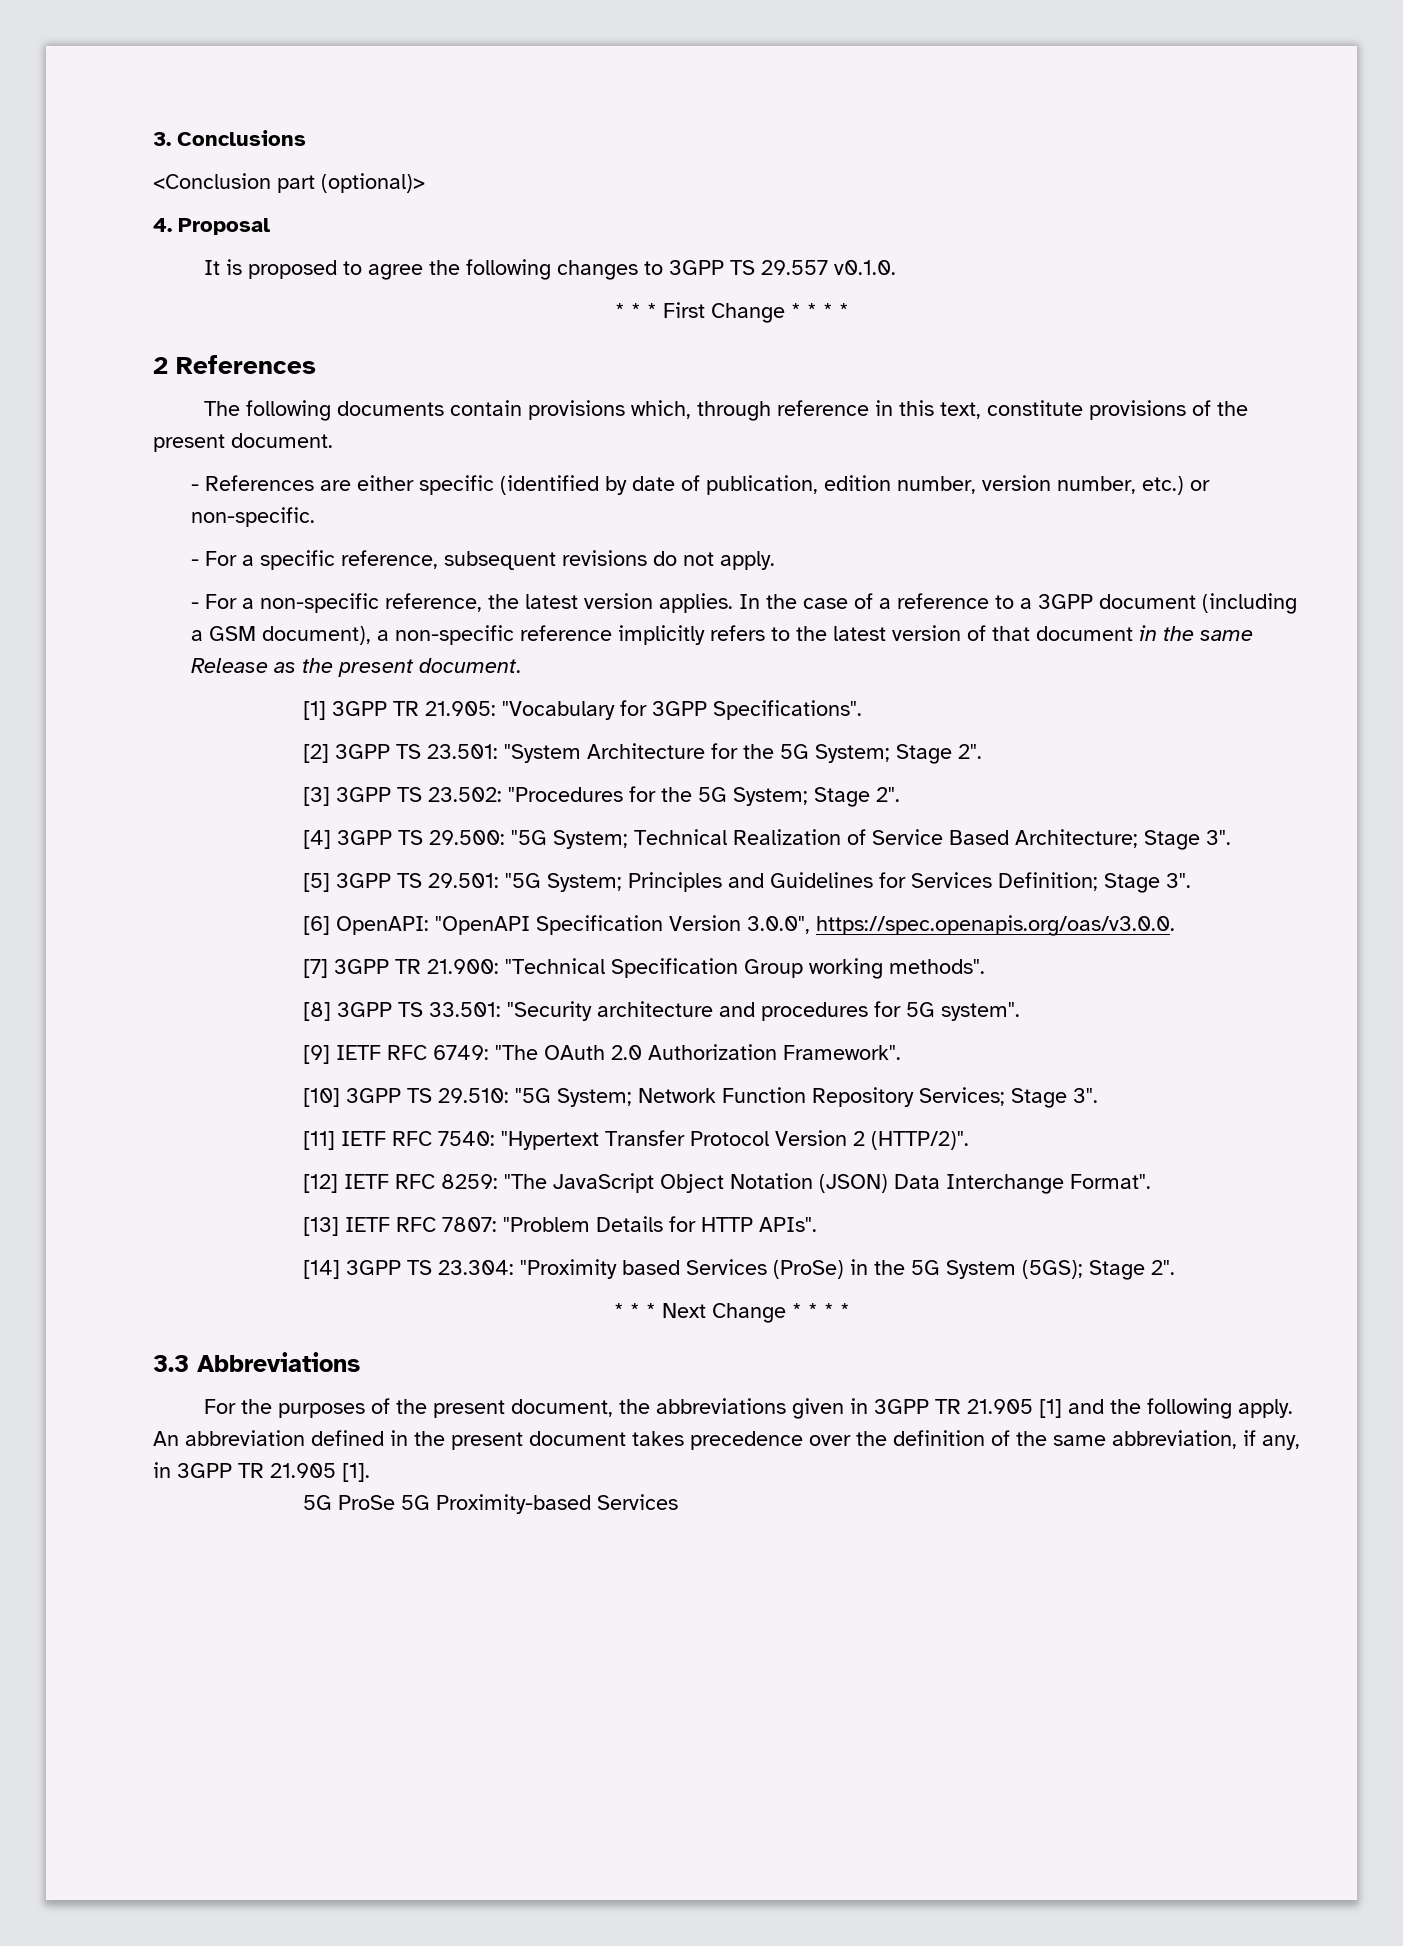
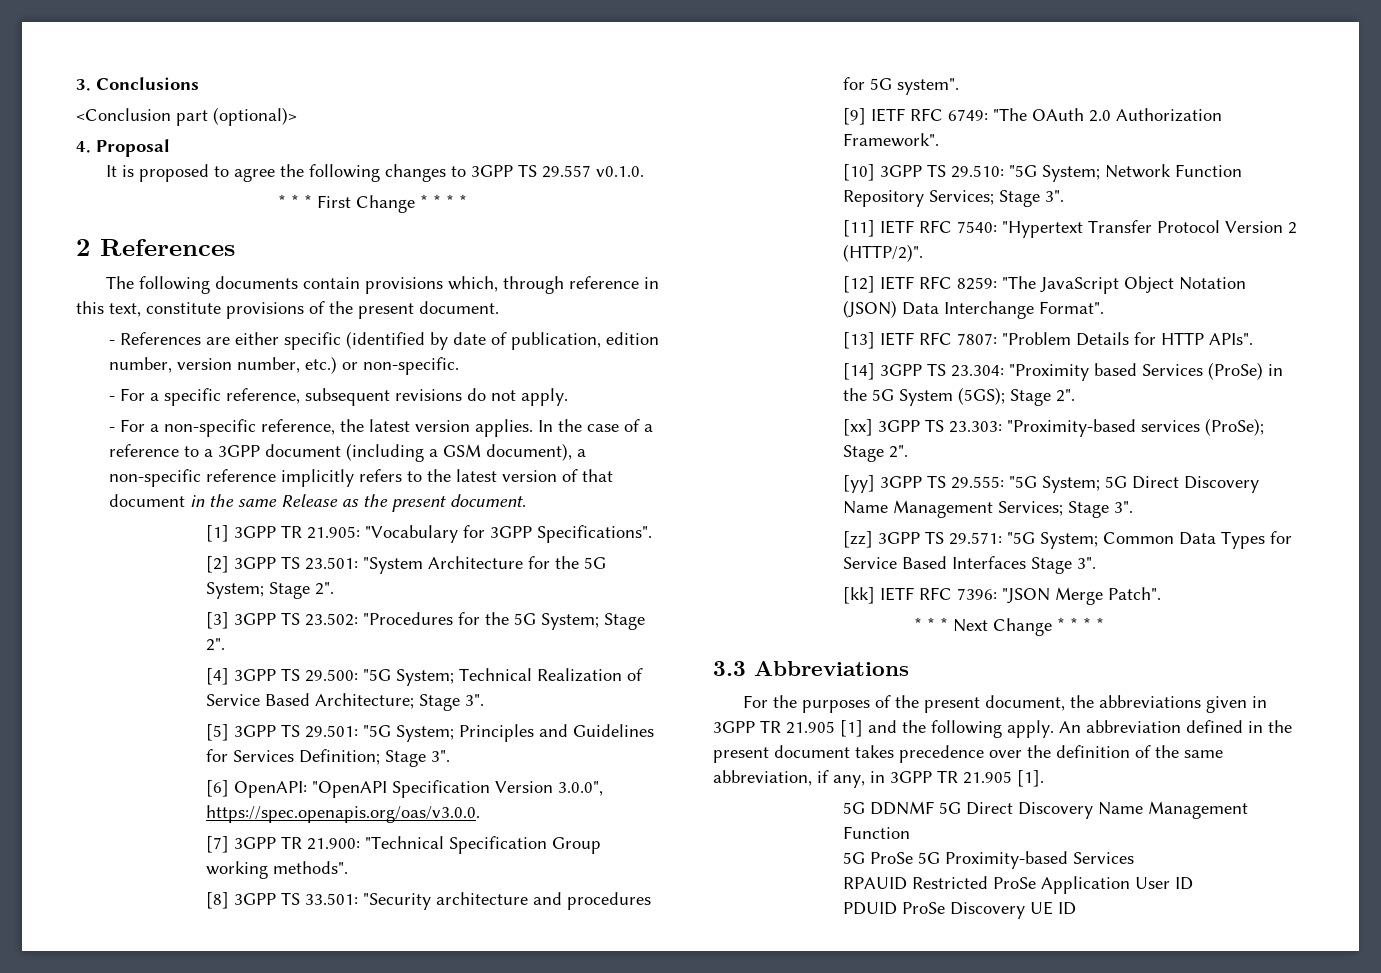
+ [xx] 3GPP TS 23.303: "Proximity-based services (ProSe); Stage 2".
+ [yy] 3GPP TS 29.555: "5G System; 5G Direct Discovery Name Management Services; Stage 3".
+ [zz] 3GPP TS 29.571: "5G System; Common Data Types for Service Based Interfaces Stage 3".
+ [kk] IETF RFC 7396: "JSON Merge Patch".
+ 5G DDNMF 5G Direct Discovery Name Management Function
+ RPAUID Restricted ProSe Application User ID
+ PDUID ProSe Discovery UE ID

